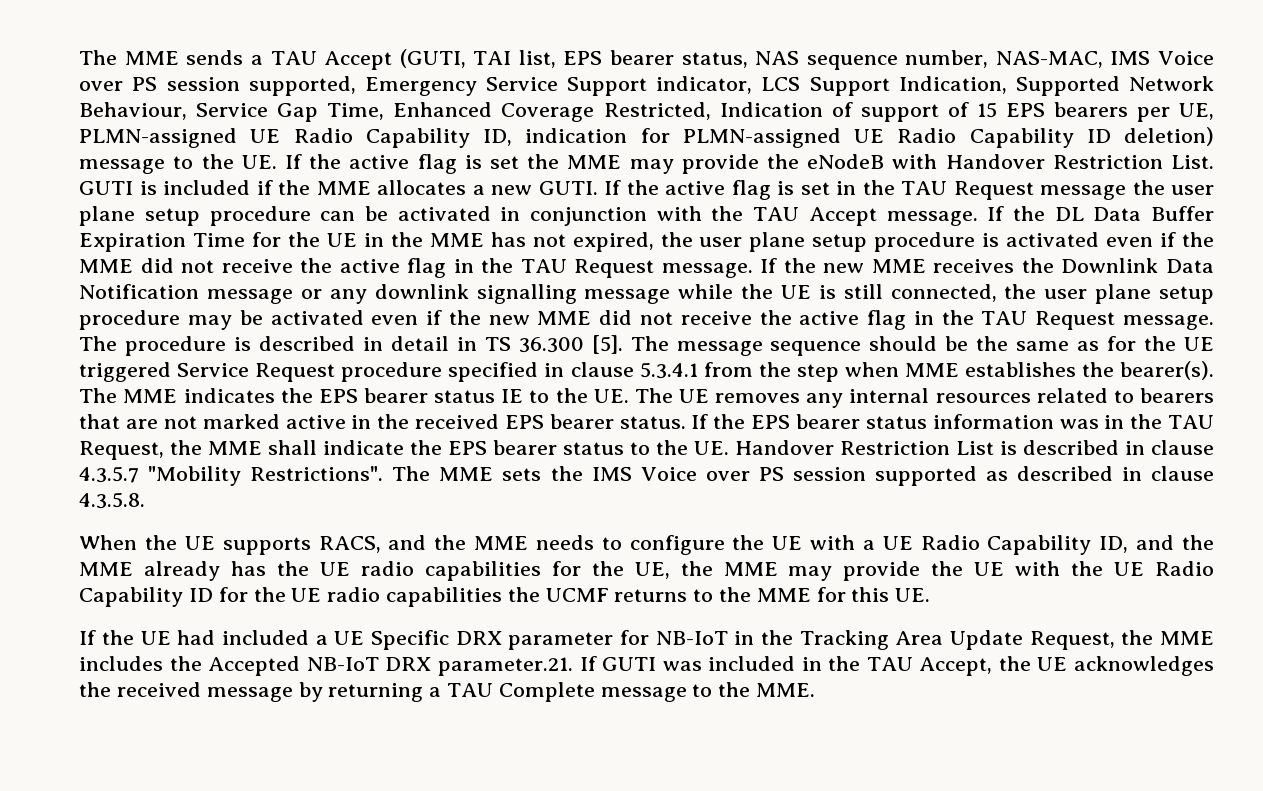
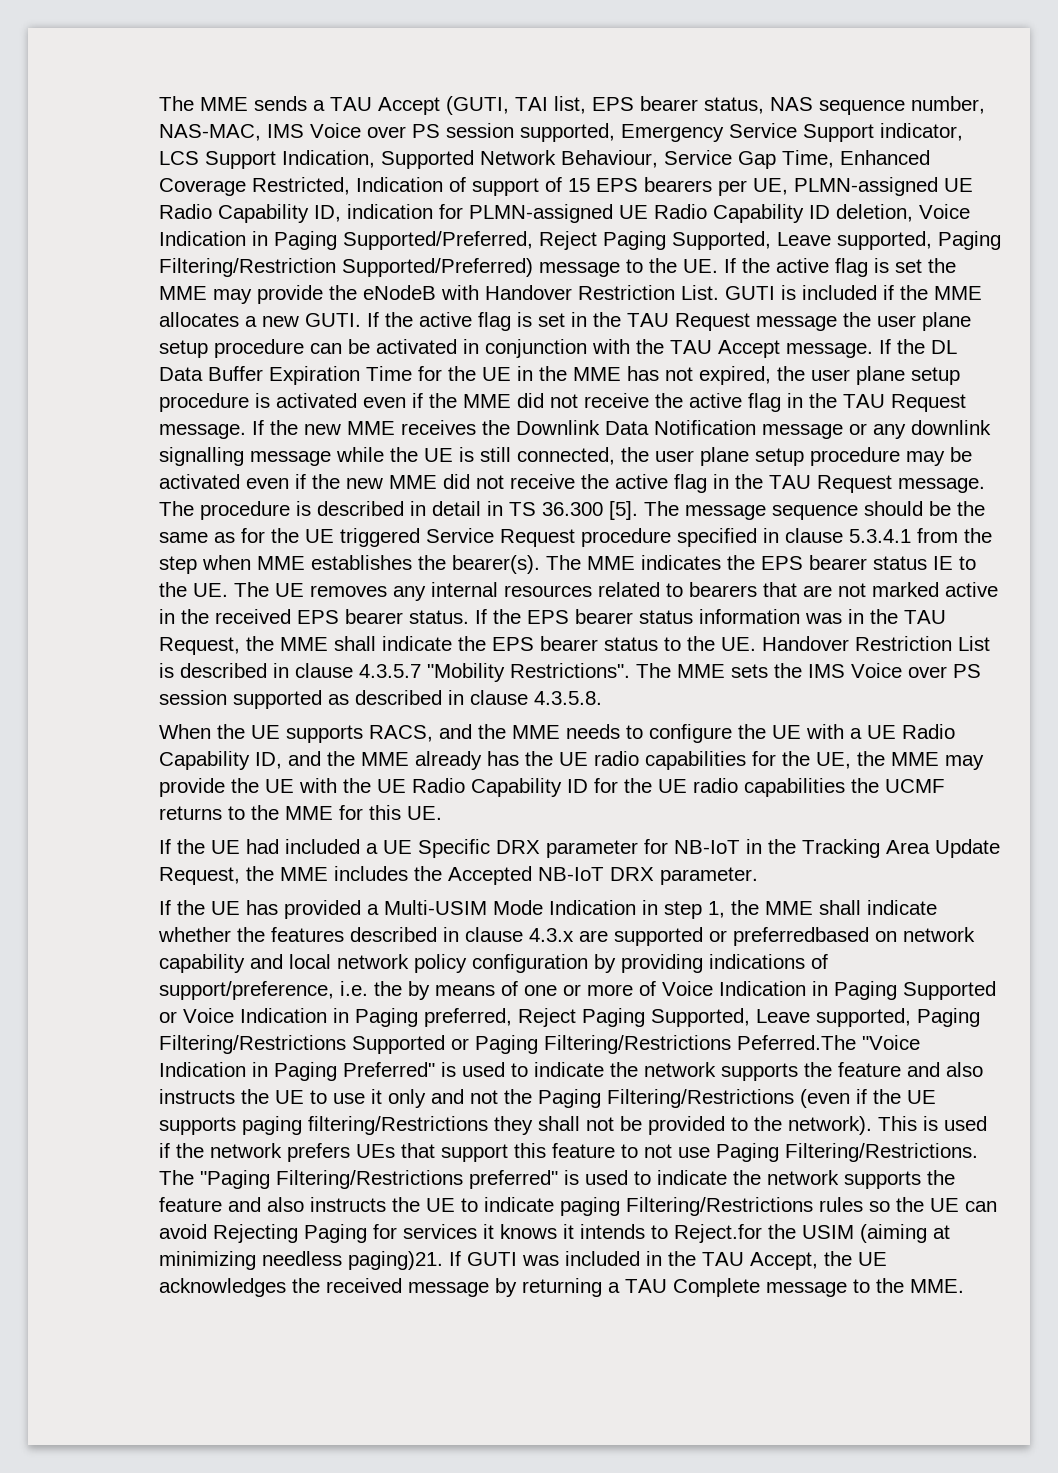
- The MME sends a TAU Accept (GUTI, TAI list, EPS bearer status, NAS sequence number, NAS-MAC, IMS Voice over PS session supported, Emergency Service Support indicator, LCS Support Indication, Supported Network Behaviour, Service Gap Time, Enhanced Coverage Restricted, Indication of support of 15 EPS bearers per UE, PLMN-assigned UE Radio Capability ID, indication for PLMN-assigned UE Radio Capability ID deletion) message to the UE. If the active flag is set the MME may provide the eNodeB with Handover Restriction List.
+ The MME sends a TAU Accept (GUTI, TAI list, EPS bearer status, NAS sequence number, NAS-MAC, IMS Voice over PS session supported, Emergency Service Support indicator, LCS Support Indication, Supported Network Behaviour, Service Gap Time, Enhanced Coverage Restricted, Indication of support of 15 EPS bearers per UE, PLMN-assigned UE Radio Capability ID, indication for PLMN-assigned UE Radio Capability ID deletion, Voice Indication in Paging Supported/Preferred, Reject Paging Supported, Leave supported, Paging Filtering/Restriction Supported/Preferred) message to the UE. If the active flag is set the MME may provide the eNodeB with Handover Restriction List.
- If the UE had included a UE Specific DRX parameter for NB-IoT in the Tracking Area Update Request, the MME includes the Accepted NB-IoT DRX parameter.21. If GUTI was included in the TAU Accept, the UE acknowledges the received message by returning a TAU Complete message to the MME.
+ If the UE had included a UE Specific DRX parameter for NB-IoT in the Tracking Area Update Request, the MME includes the Accepted NB-IoT DRX parameter.
+ If the UE has provided a Multi-USIM Mode Indication in step 1, the MME shall indicate whether the features described in clause 4.3.x are supported or preferredbased on network capability and local network policy configuration by providing indications of support/preference, i.e. the by means of one or more of Voice Indication in Paging Supported or Voice Indication in Paging preferred, Reject Paging Supported, Leave supported, Paging Filtering/Restrictions Supported or Paging Filtering/Restrictions Peferred.The "Voice Indication in Paging Preferred" is used to indicate the network supports the feature and also instructs the UE to use it only and not the Paging Filtering/Restrictions (even if the UE supports paging filtering/Restrictions they shall not be provided to the network). This is used if the network prefers UEs that support this feature to not use Paging Filtering/Restrictions. The "Paging Filtering/Restrictions preferred" is used to indicate the network supports the feature and also instructs the UE to indicate paging Filtering/Restrictions rules so the UE can avoid Rejecting Paging for services it knows it intends to Reject.for the USIM (aiming at minimizing needless paging)21. If GUTI was included in the TAU Accept, the UE acknowledges the received message by returning a TAU Complete message to the MME.

